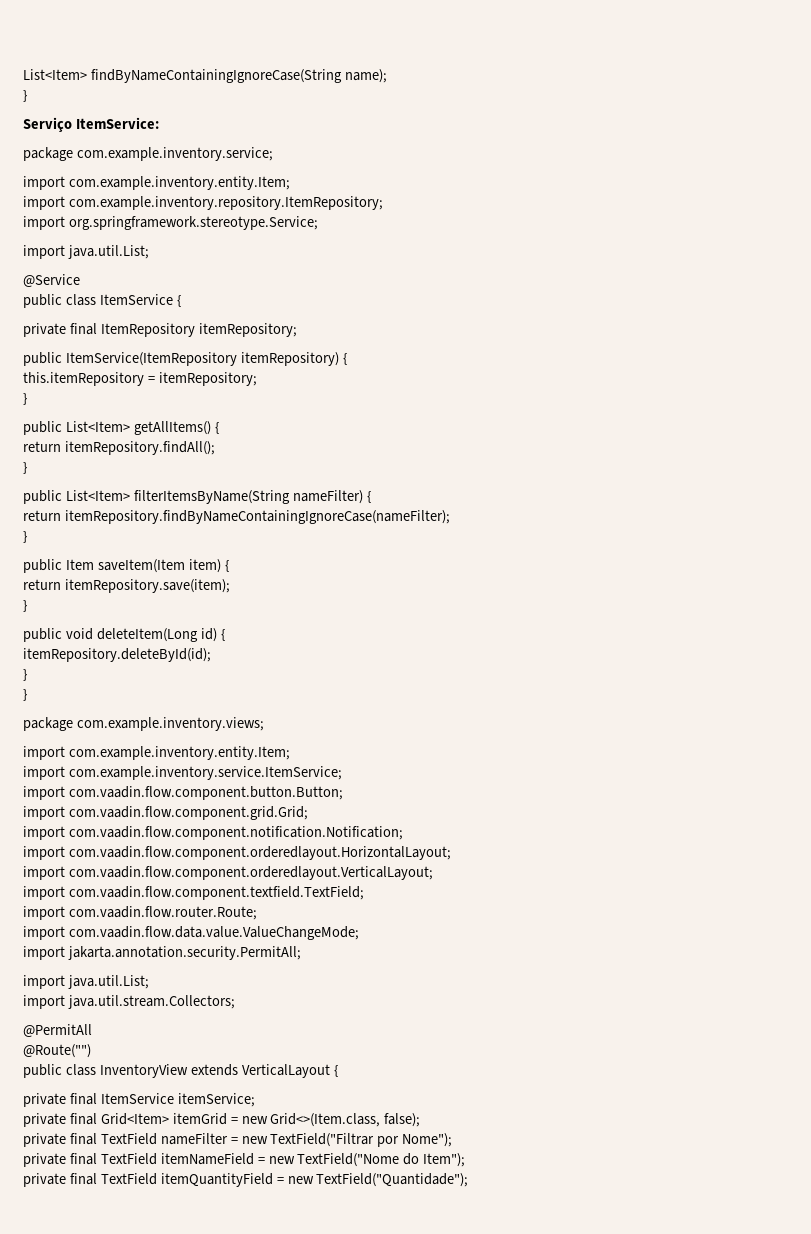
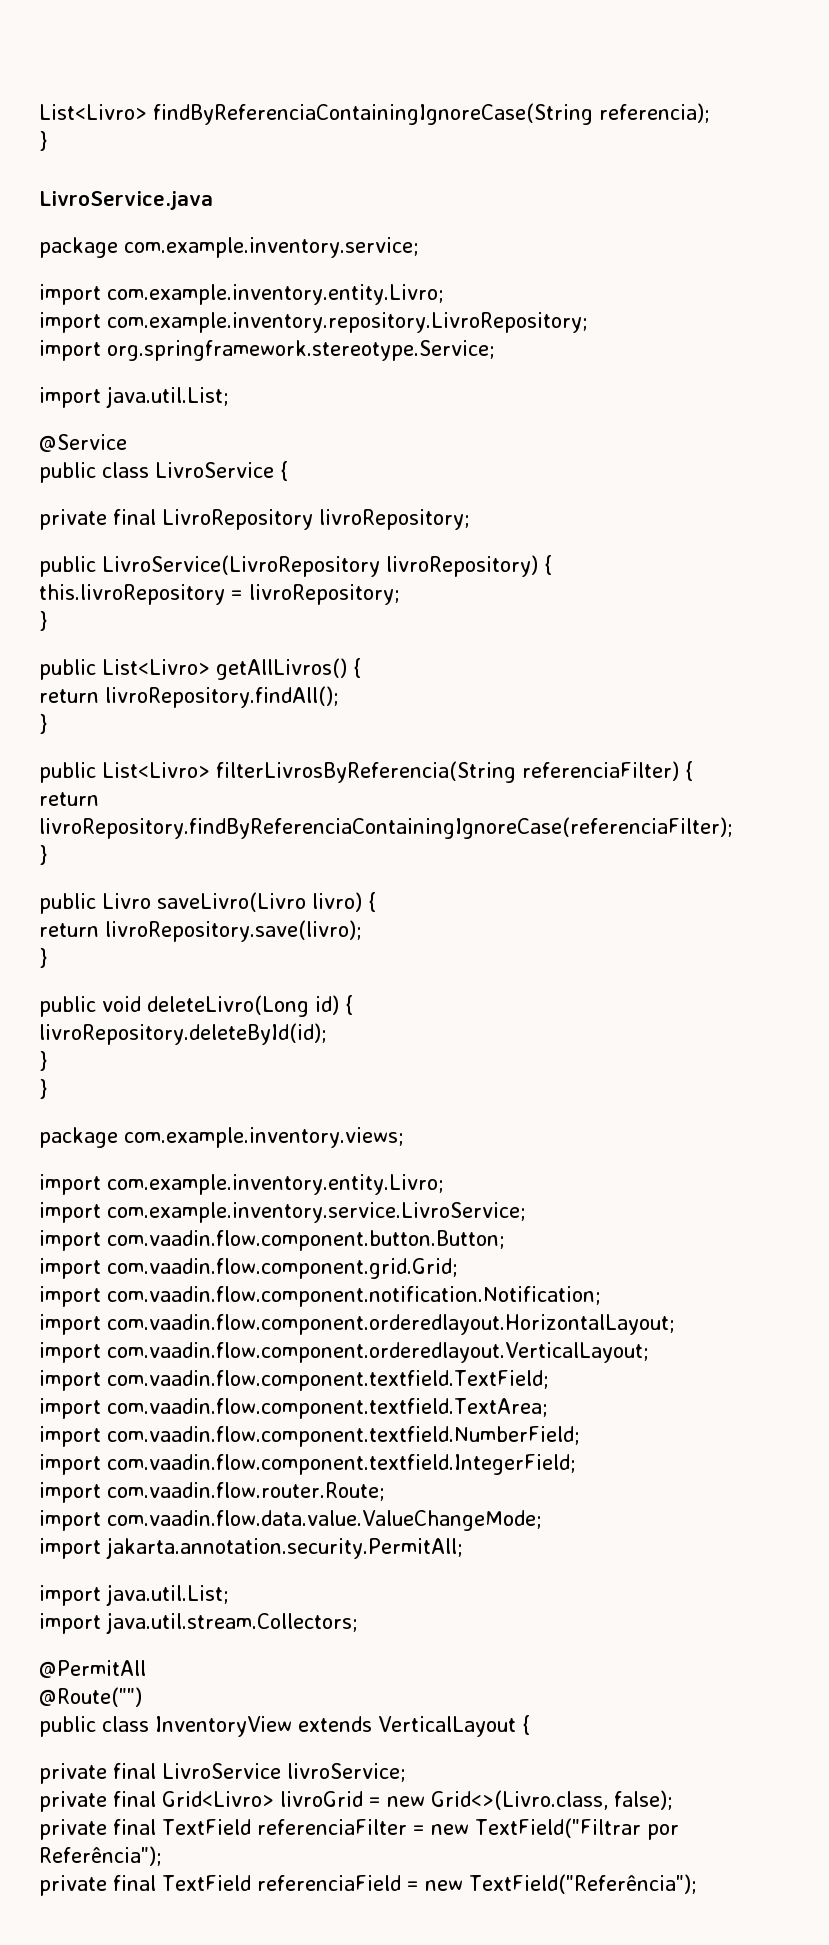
- List<Item> findByNameContainingIgnoreCase(String name);
+ List<Livro> findByReferenciaContainingIgnoreCase(String referencia);
  }
- Serviço ItemService:
+ LivroService.java
  package com.example.inventory.service;
- import com.example.inventory.entity.Item;
- import com.example.inventory.repository.ItemRepository;
+ import com.example.inventory.entity.Livro;
+ import com.example.inventory.repository.LivroRepository;
- public class ItemService {
- private final ItemRepository itemRepository;
- public ItemService(ItemRepository itemRepository) {
- this.itemRepository = itemRepository;
+ public class LivroService {
+ private final LivroRepository livroRepository;
+ public LivroService(LivroRepository livroRepository) {
+ this.livroRepository = livroRepository;
  }
- public List<Item> getAllItems() {
- return itemRepository.findAll();
+ public List<Livro> getAllLivros() {
+ return livroRepository.findAll();
  }
- public List<Item> filterItemsByName(String nameFilter) {
- return itemRepository.findByNameContainingIgnoreCase(nameFilter);
+ public List<Livro> filterLivrosByReferencia(String referenciaFilter) {
+ return livroRepository.findByReferenciaContainingIgnoreCase(referenciaFilter);
  }
- public Item saveItem(Item item) {
- return itemRepository.save(item);
+ public Livro saveLivro(Livro livro) {
+ return livroRepository.save(livro);
- public void deleteItem(Long id) {
+ public void deleteLivro(Long id) {
- itemRepository.deleteById(id);
+ livroRepository.deleteById(id);
  package com.example.inventory.views;
- import com.example.inventory.entity.Item;
- import com.example.inventory.service.ItemService;
+ import com.example.inventory.entity.Livro;
+ import com.example.inventory.service.LivroService;
+ import com.vaadin.flow.component.textfield.TextArea;
+ import com.vaadin.flow.component.textfield.NumberField;
+ import com.vaadin.flow.component.textfield.IntegerField;
- private final ItemService itemService;
- private final Grid<Item> itemGrid = new Grid<>(Item.class, false);
+ private final LivroService livroService;
+ private final Grid<Livro> livroGrid = new Grid<>(Livro.class, false);
- private final TextField nameFilter = new TextField("Filtrar por Nome");
- private final TextField itemNameField = new TextField("Nome do Item");
- private final TextField itemQuantityField = new TextField("Quantidade");
+ private final TextField referenciaFilter = new TextField("Filtrar por Referência");
+ private final TextField referenciaField = new TextField("Referência");

